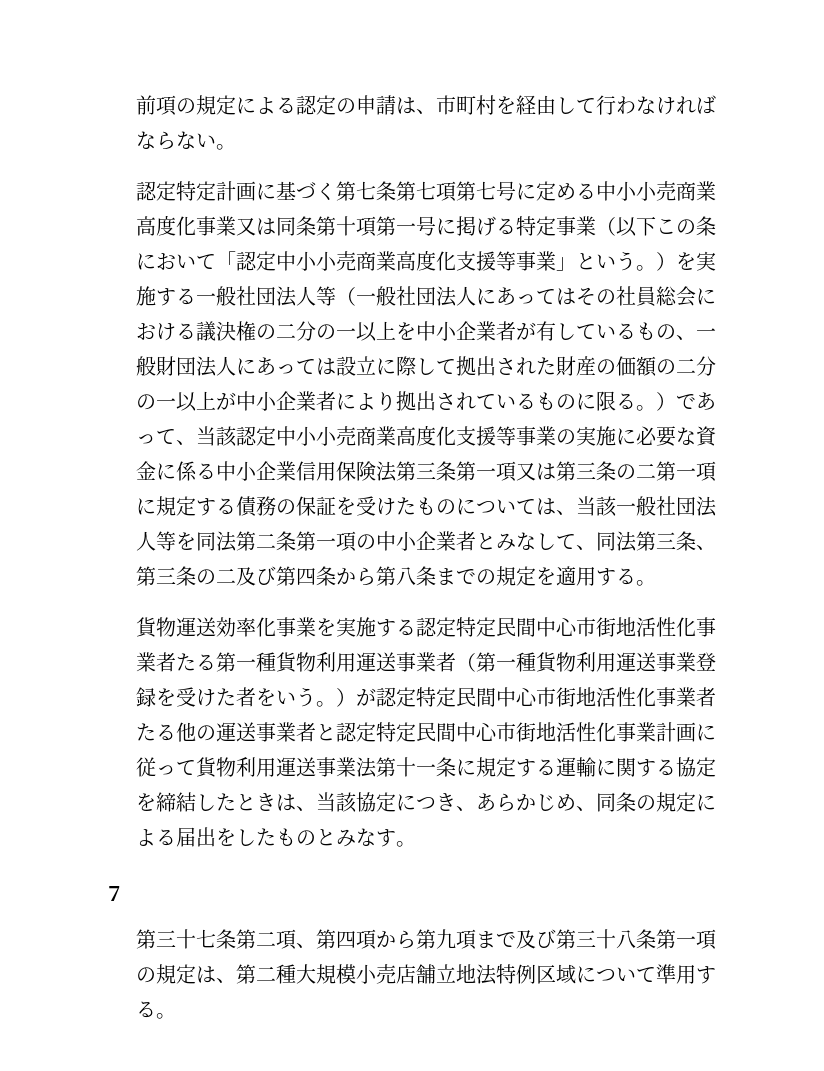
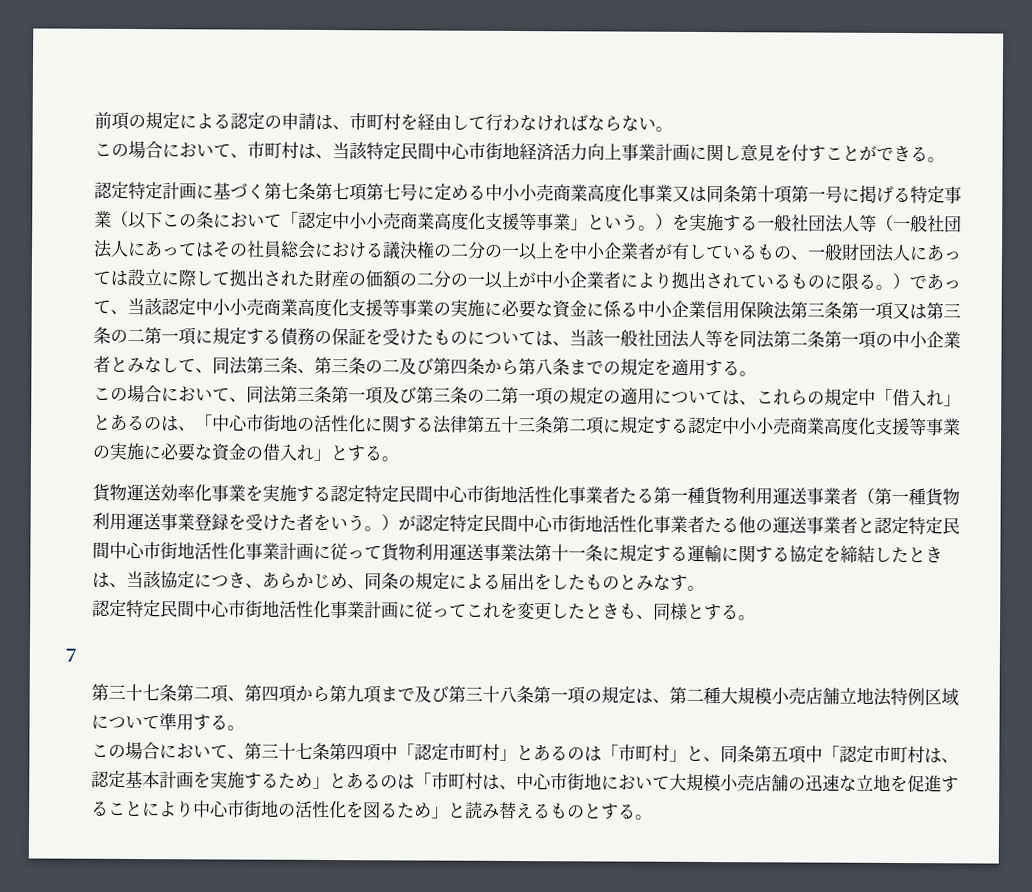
+ この場合において、市町村は、当該特定民間中心市街地経済活力向上事業計画に関し意見を付すことができる。
+ この場合において、同法第三条第一項及び第三条の二第一項の規定の適用については、これらの規定中「借入れ」とあるのは、「中心市街地の活性化に関する法律第五十三条第二項に規定する認定中小小売商業高度化支援等事業の実施に必要な資金の借入れ」とする。
+ 認定特定民間中心市街地活性化事業計画に従ってこれを変更したときも、同様とする。
+ この場合において、第三十七条第四項中「認定市町村」とあるのは「市町村」と、同条第五項中「認定市町村は、認定基本計画を実施するため」とあるのは「市町村は、中心市街地において大規模小売店舗の迅速な立地を促進することにより中心市街地の活性化を図るため」と読み替えるものとする。

